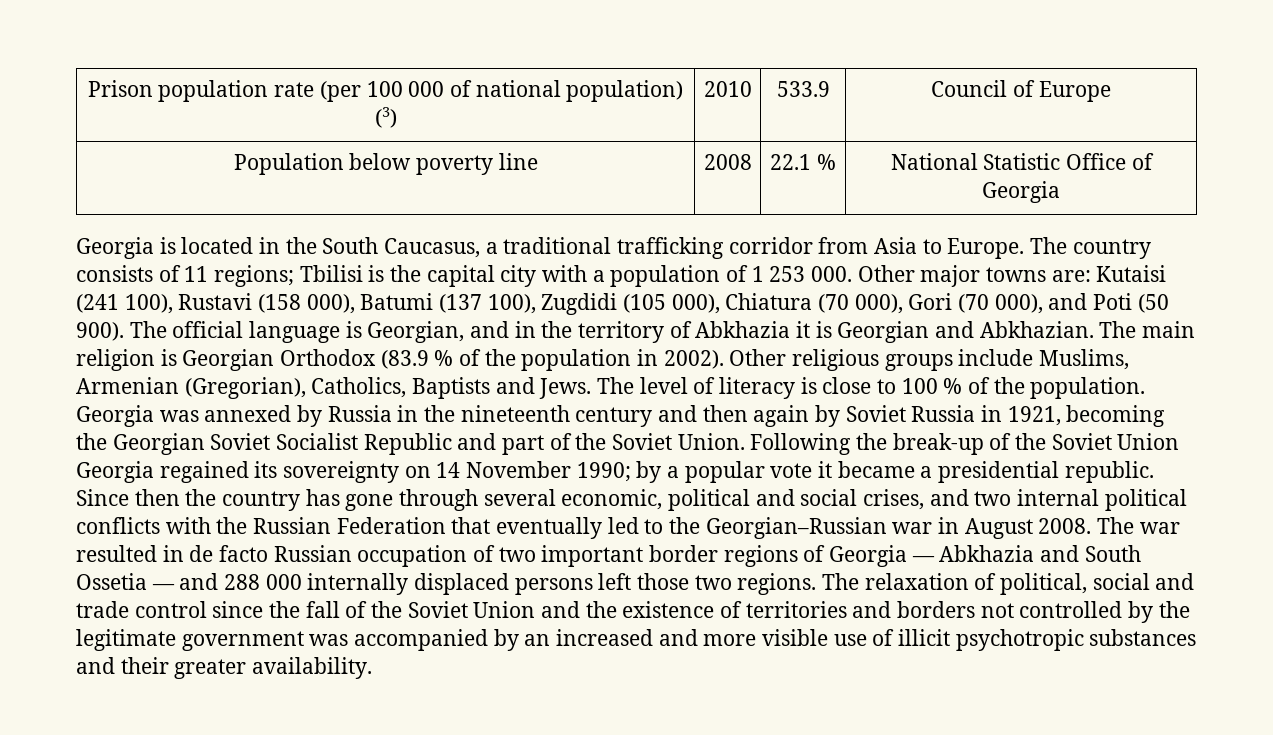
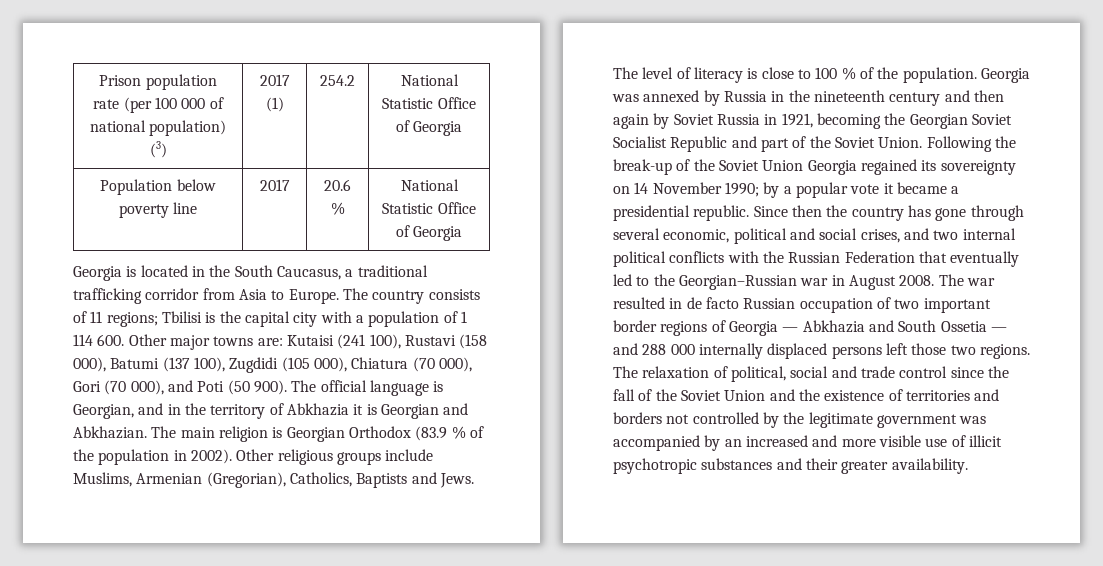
- Prison population rate (per 100 000 of national population) (3) | 2010 | 533.9 | Council of Europe
+ Prison population rate (per 100 000 of national population) (3) | 2017 (1) | 254.2 | National Statistic Office of Georgia
- Population below poverty line | 2008 | 22.1 % | National Statistic Office of Georgia
+ Population below poverty line | 2017 | 20.6 % | National Statistic Office of Georgia
- The country consists of 11 regions; Tbilisi is the capital city with a population of 1 253 000. Other major towns are: Kutaisi (241 100), Rustavi (158 000), Batumi (137 100), Zugdidi (105 000), Chiatura (70 000), Gori (70 000), and Poti (50 900).
+ The country consists of 11 regions; Tbilisi is the capital city with a population of 1 114 600. Other major towns are: Kutaisi (241 100), Rustavi (158 000), Batumi (137 100), Zugdidi (105 000), Chiatura (70 000), Gori (70 000), and Poti (50 900).

